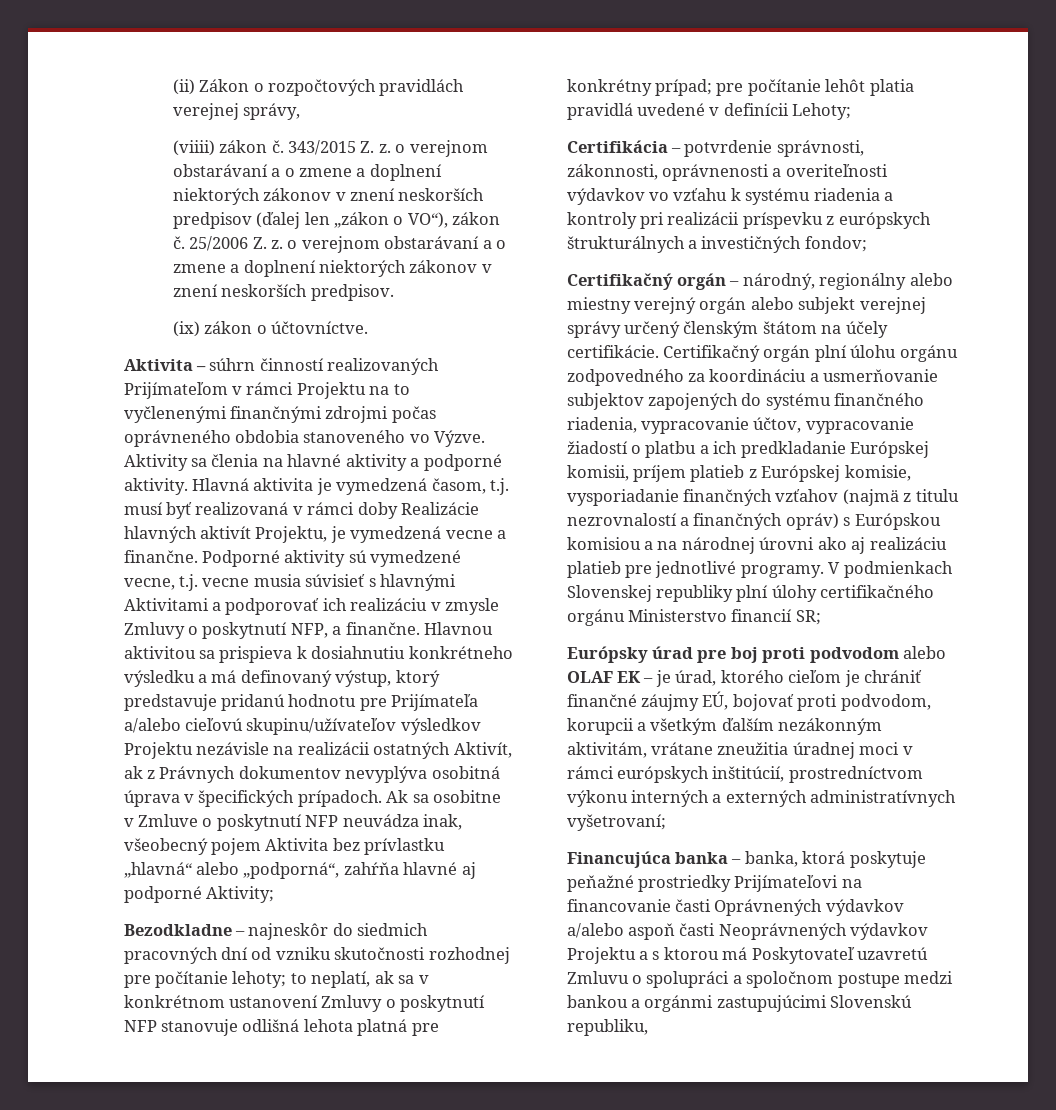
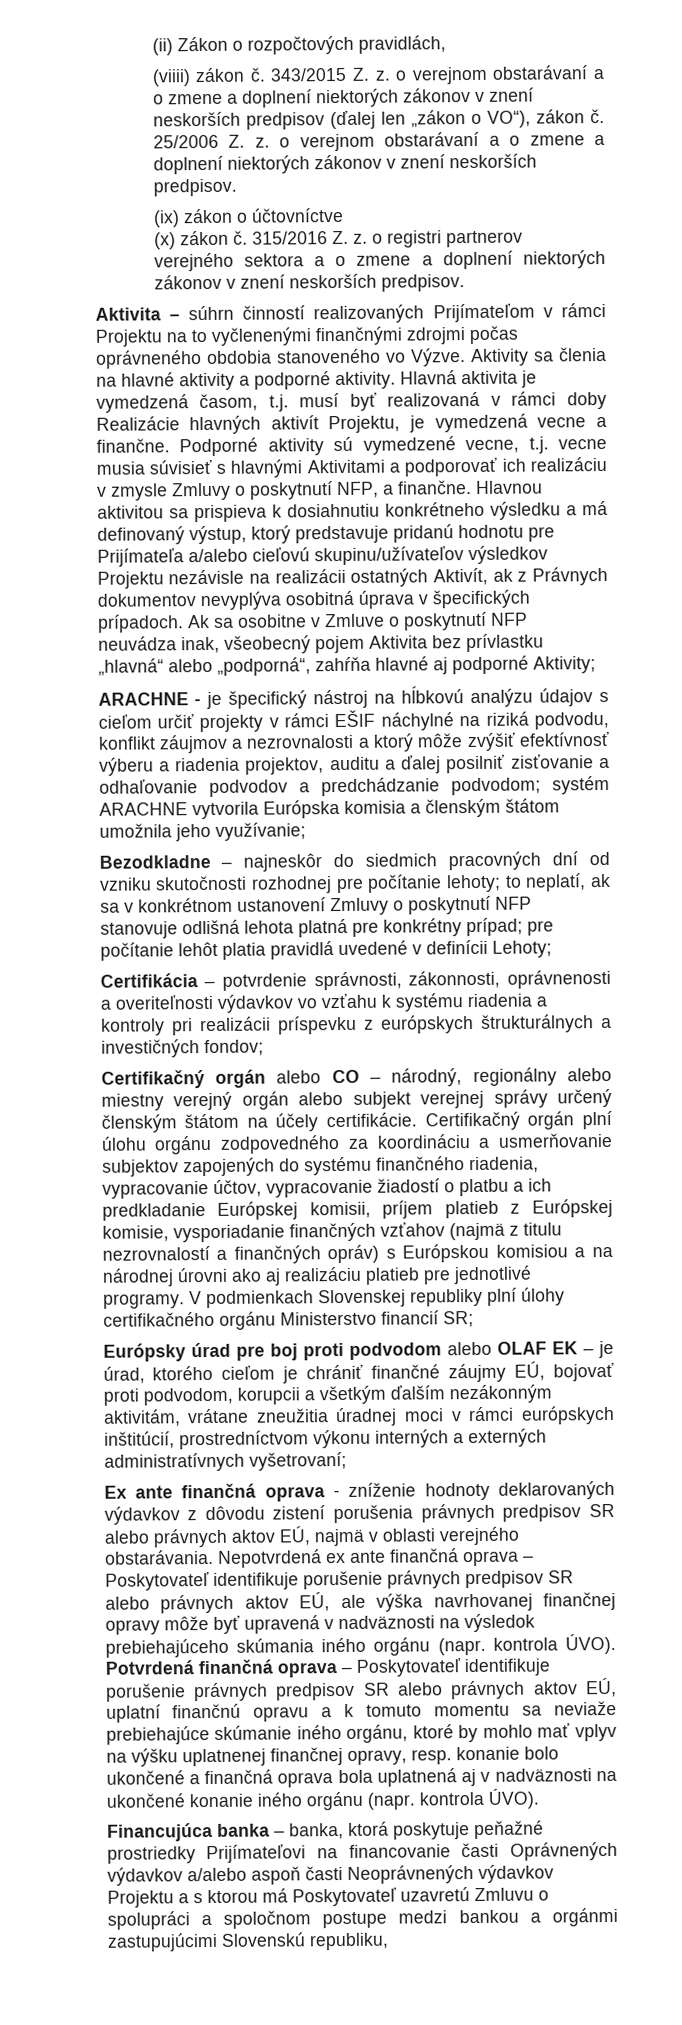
- (ii) Zákon o rozpočtových pravidlách verejnej správy,
+ (ii) Zákon o rozpočtových pravidlách,
- (ix) zákon o účtovníctve.
+ (ix) zákon o účtovníctve
+ (x) zákon č. 315/2016 Z. z. o registri partnerov verejného sektora a o zmene a doplnení niektorých zákonov v znení neskorších predpisov.
+ ARACHNE - je špecifický nástroj na hĺbkovú analýzu údajov s cieľom určiť projekty v rámci EŠIF náchylné na riziká podvodu, konflikt záujmov a nezrovnalosti a ktorý môže zvýšiť efektívnosť výberu a riadenia projektov, auditu a ďalej posilniť zisťovanie a odhaľovanie podvodov a predchádzanie podvodom; systém ARACHNE vytvorila Európska komisia a členským štátom umožnila jeho využívanie;
- Certifikačný orgán – národný, regionálny alebo miestny verejný orgán alebo subjekt verejnej správy určený členským štátom na účely certifikácie.
+ Certifikačný orgán alebo CO – národný, regionálny alebo miestny verejný orgán alebo subjekt verejnej správy určený členským štátom na účely certifikácie.
+ Ex ante finančná oprava - zníženie hodnoty deklarovaných výdavkov z dôvodu zistení porušenia právnych predpisov SR alebo právnych aktov EÚ, najmä v oblasti verejného obstarávania. Nepotvrdená ex ante finančná oprava – Poskytovateľ identifikuje porušenie právnych predpisov SR alebo právnych aktov EÚ, ale výška navrhovanej finančnej opravy môže byť upravená v nadväznosti na výsledok prebiehajúceho skúmania iného orgánu (napr. kontrola ÚVO). Potvrdená finančná oprava – Poskytovateľ identifikuje porušenie právnych predpisov SR alebo právnych aktov EÚ, uplatní finančnú opravu a k tomuto momentu sa neviaže prebiehajúce skúmanie iného orgánu, ktoré by mohlo mať vplyv na výšku uplatnenej finančnej opravy, resp. konanie bolo ukončené a finančná oprava bola uplatnená aj v nadväznosti na ukončené konanie iného orgánu (napr. kontrola ÚVO).

